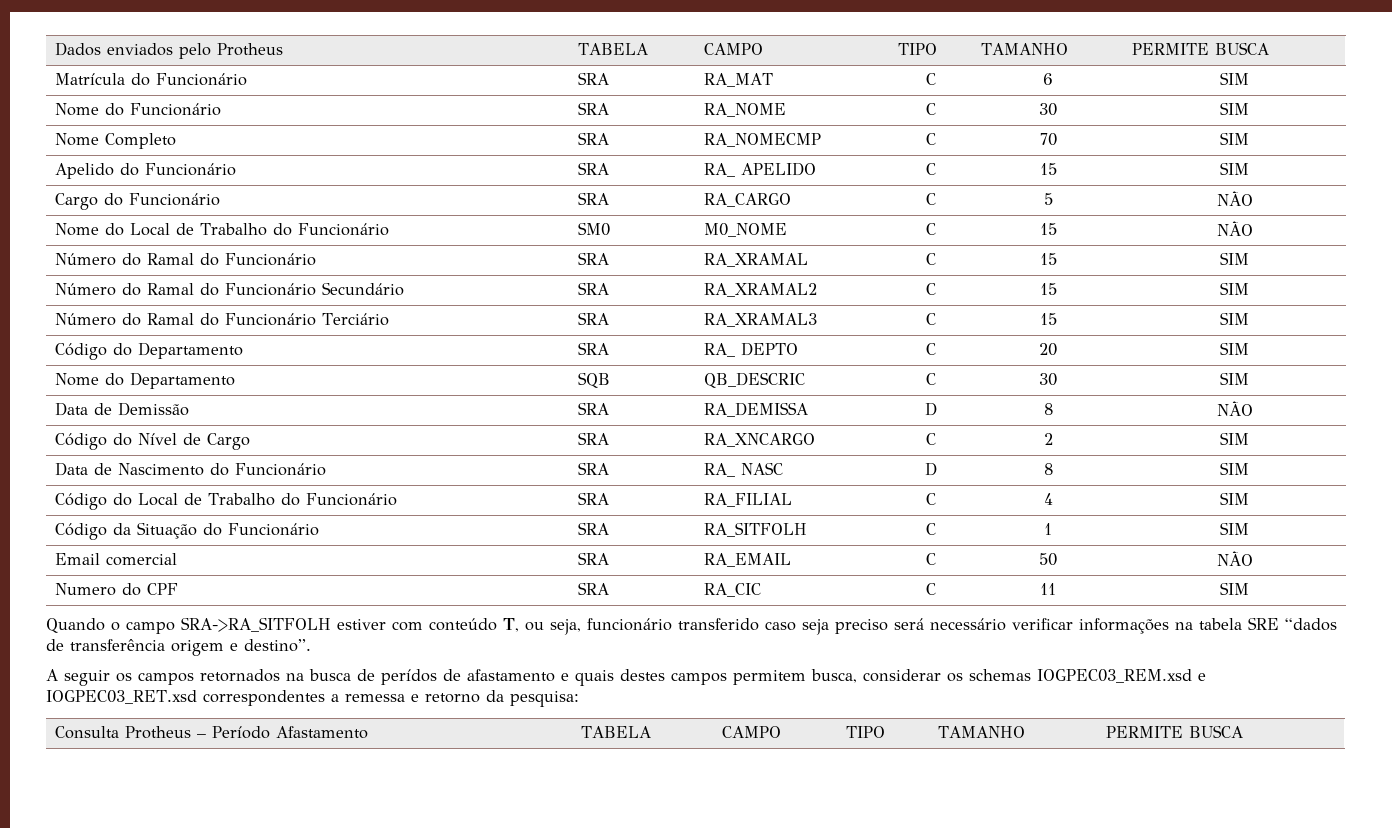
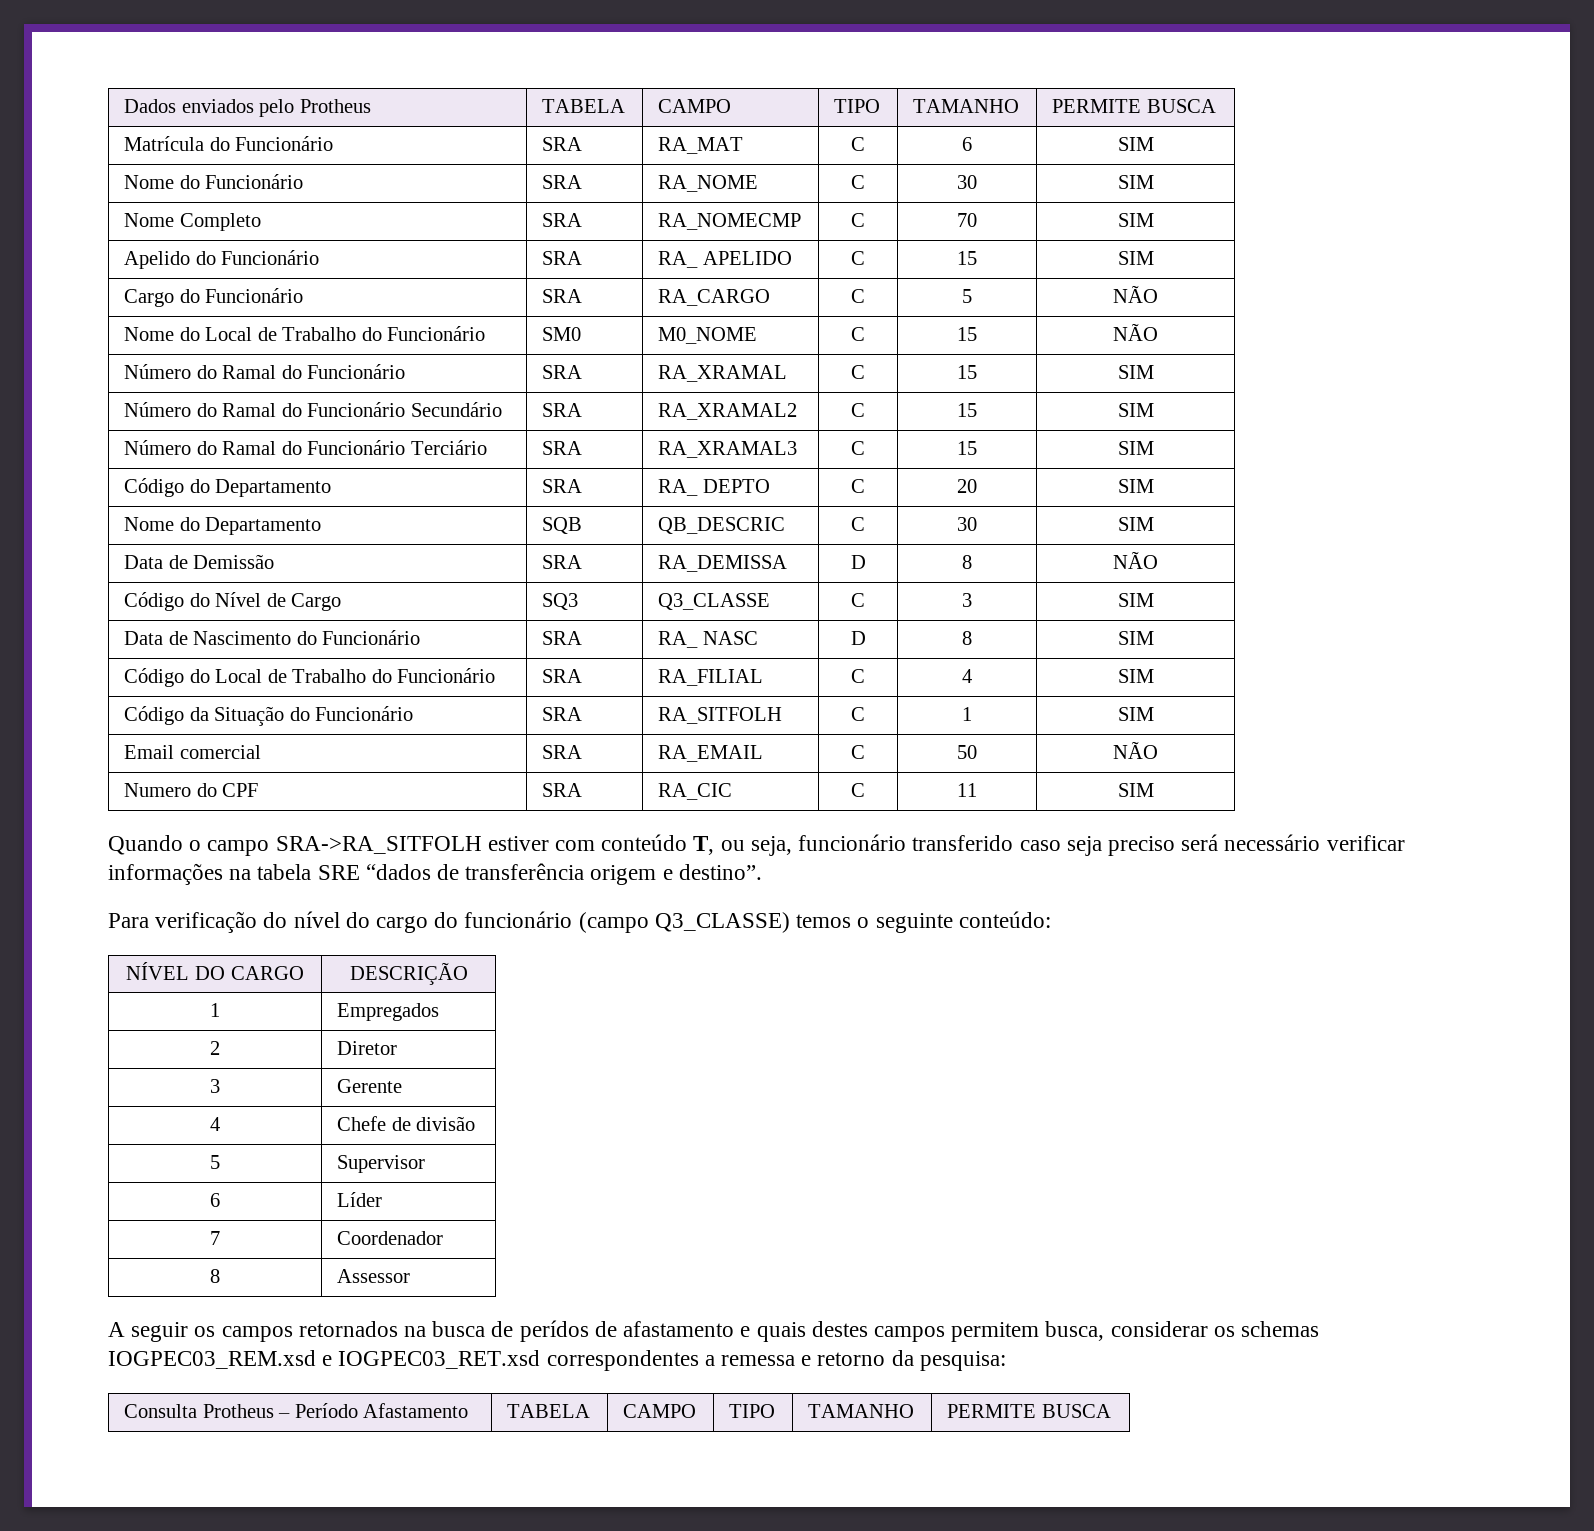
- Código do Nível de Cargo | SRA | RA_XNCARGO | C | 2 | SIM
+ Código do Nível de Cargo | SQ3 | Q3_CLASSE | C | 3 | SIM
+ Para verificação do nível do cargo do funcionário (campo Q3_CLASSE) temos o seguinte conteúdo:
+ NÍVEL DO CARGO | DESCRIÇÃO
+ 1 | Empregados
+ 2 | Diretor
+ 3 | Gerente
+ 4 | Chefe de divisão
+ 5 | Supervisor
+ 6 | Líder
+ 7 | Coordenador
+ 8 | Assessor

